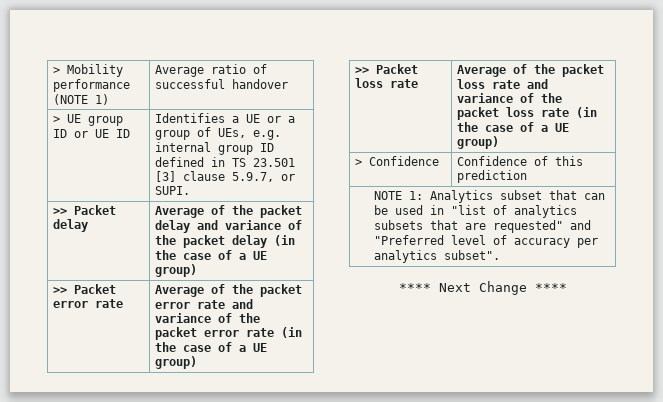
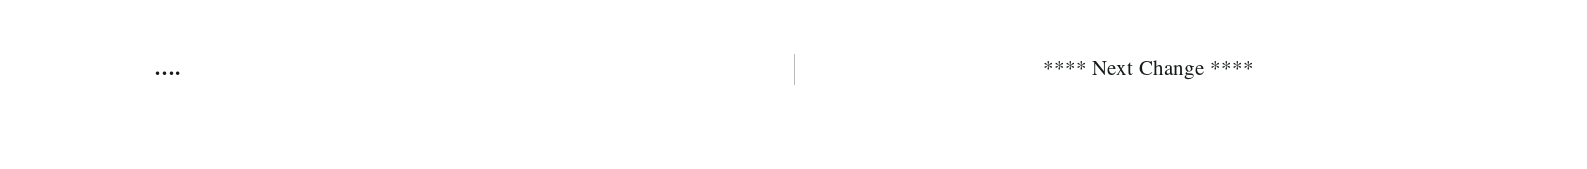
- > Mobility performance (NOTE 1) | Average ratio of successful handover
- > UE group ID or UE ID | Identifies a UE or a group of UEs, e.g. internal group ID defined in TS 23.501 [3] clause 5.9.7, or SUPI.
- >> Packet delay | Average of the packet delay and variance of the packet delay (in the case of a UE group)
- >> Packet error rate | Average of the packet error rate and variance of the packet error rate (in the case of a UE group)
- >> Packet loss rate | Average of the packet loss rate and variance of the packet loss rate (in the case of a UE group)
- > Confidence | Confidence of this prediction
- NOTE 1: Analytics subset that can be used in "list of analytics subsets that are requested" and "Preferred level of accuracy per analytics subset".
+ ….

